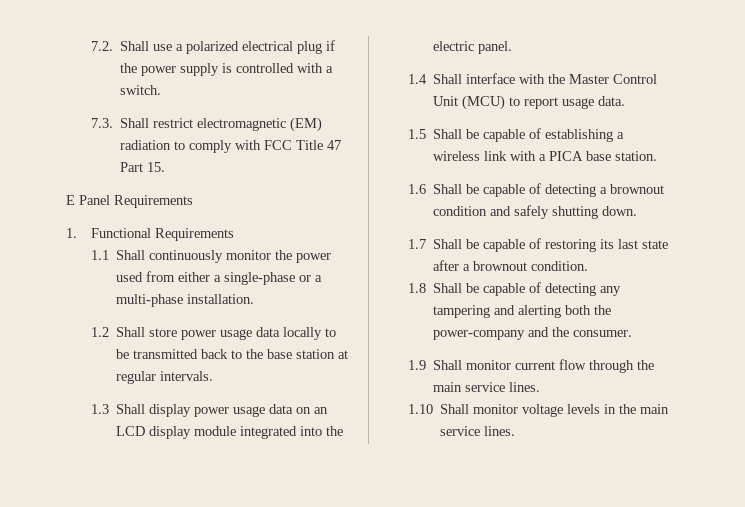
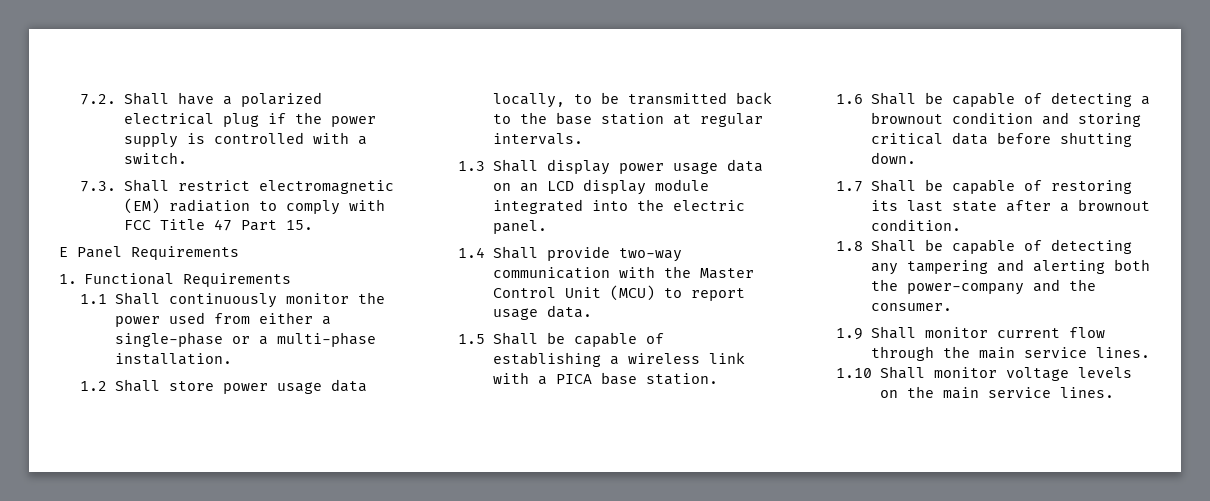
- 7.2. Shall use a polarized electrical plug if the power supply is controlled with a switch.
+ 7.2. Shall have a polarized electrical plug if the power supply is controlled with a switch.
- 1.2 Shall store power usage data locally to be transmitted back to the base station at regular intervals.
+ 1.2 Shall store power usage data locally, to be transmitted back to the base station at regular intervals.
- 1.4 Shall interface with the Master Control Unit (MCU) to report usage data.
+ 1.4 Shall provide two-way communication with the Master Control Unit (MCU) to report usage data.
- 1.6 Shall be capable of detecting a brownout condition and safely shutting down.
+ 1.6 Shall be capable of detecting a brownout condition and storing critical data before shutting down.
- 1.10 Shall monitor voltage levels in the main service lines.
+ 1.10 Shall monitor voltage levels on the main service lines.

